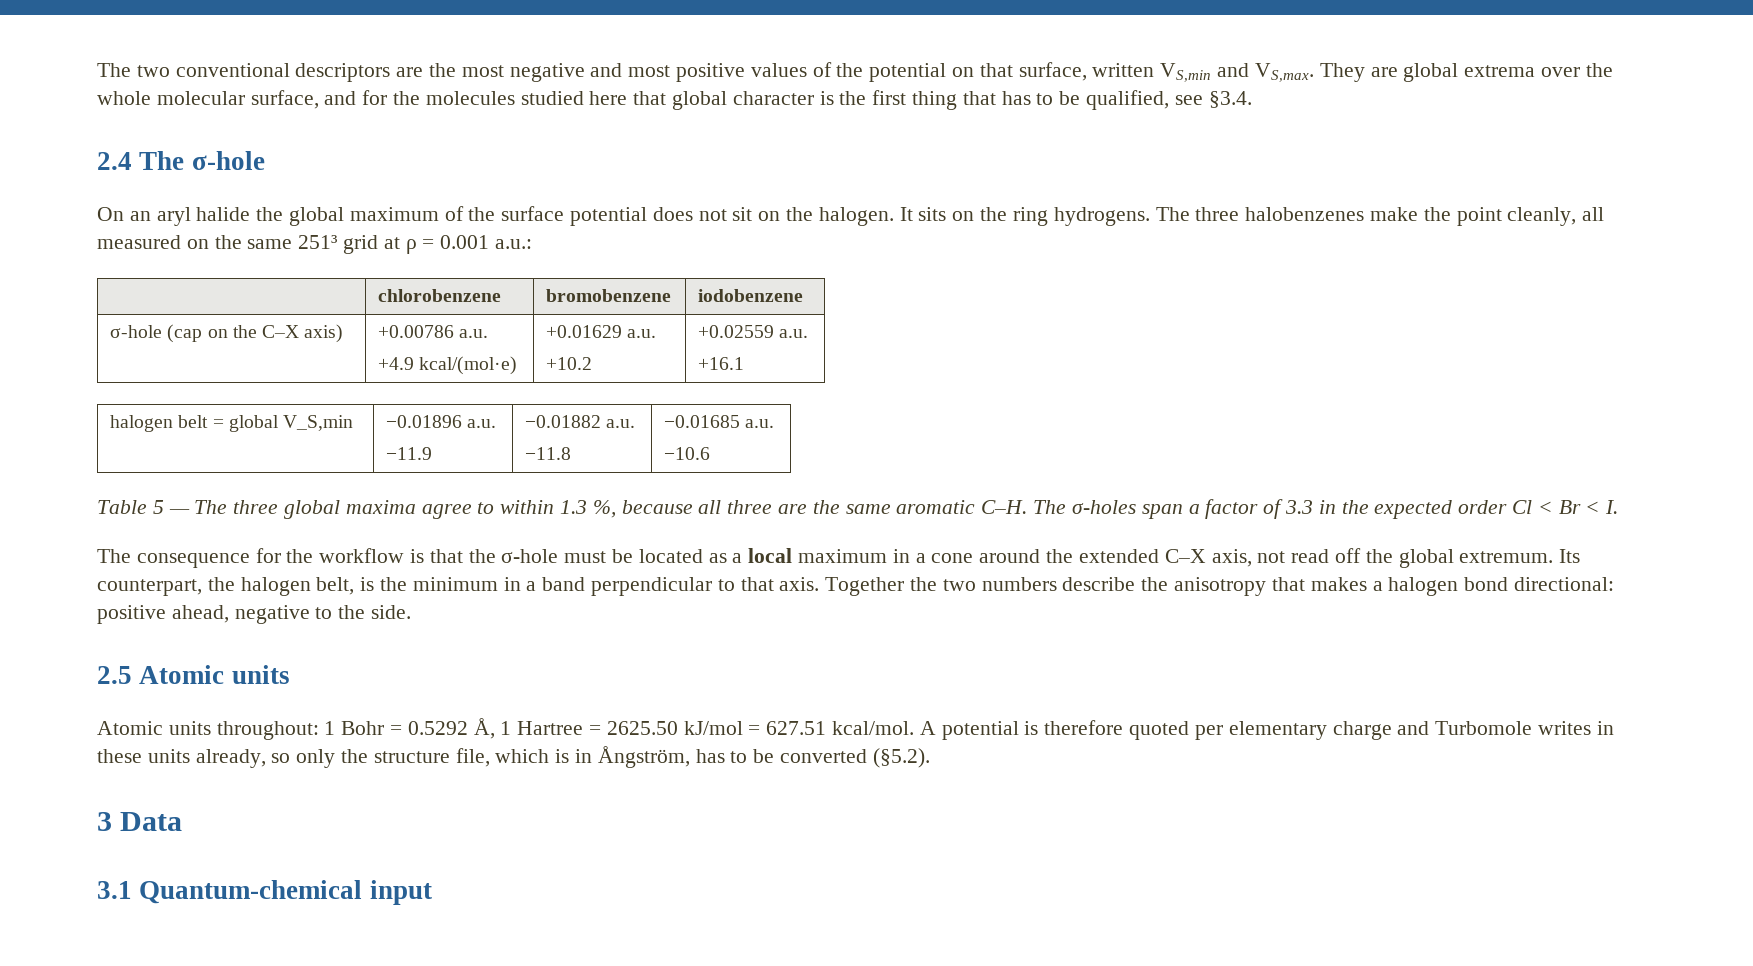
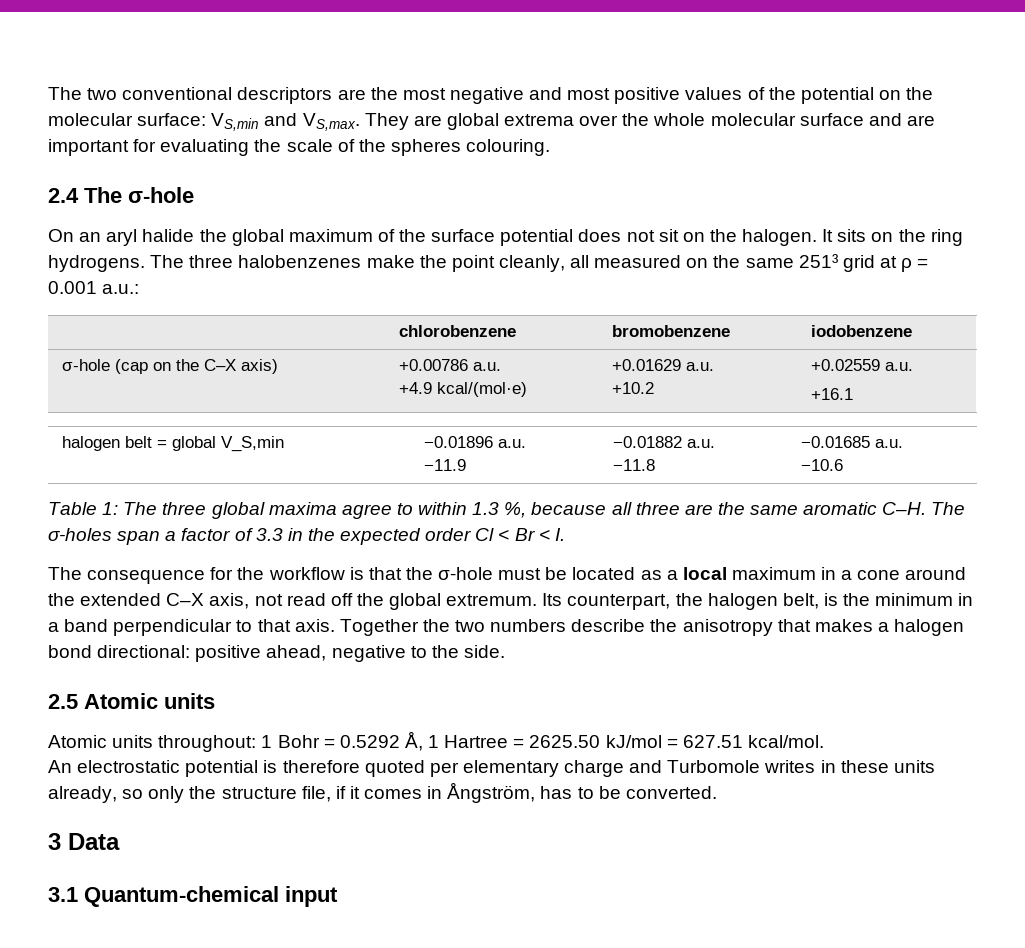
- The two conventional descriptors are the most negative and most positive values of the potential on that surface, written VS,min and VS,max.
+ The two conventional descriptors are the most negative and most positive values of the potential on the molecular surface: VS,min and VS,max.
- They are global extrema over the whole molecular surface, and for the molecules studied here that global character is the first thing that has to be qualified, see §3.4.
+ They are global extrema over the whole molecular surface and are important for evaluating the scale of the spheres colouring.
- Table 5 — The three global maxima agree to within 1.3 %, because all three are the same aromatic C–H. The σ-holes span a factor of 3.3 in the expected order Cl < Br < I.
+ Table 1: The three global maxima agree to within 1.3 %, because all three are the same aromatic C–H. The σ-holes span a factor of 3.3 in the expected order Cl < Br < I.
- Atomic units throughout: 1 Bohr = 0.5292 Å, 1 Hartree = 2625.50 kJ/mol = 627.51 kcal/mol. A potential is therefore quoted per elementary charge and Turbomole writes in these units already, so only the structure file, which is in Ångström, has to be converted (§5.2).
+ Atomic units throughout: 1 Bohr = 0.5292 Å, 1 Hartree = 2625.50 kJ/mol = 627.51 kcal/mol.
+ An electrostatic potential is therefore quoted per elementary charge and Turbomole writes in these units already, so only the structure file, if it comes in Ångström, has to be converted.

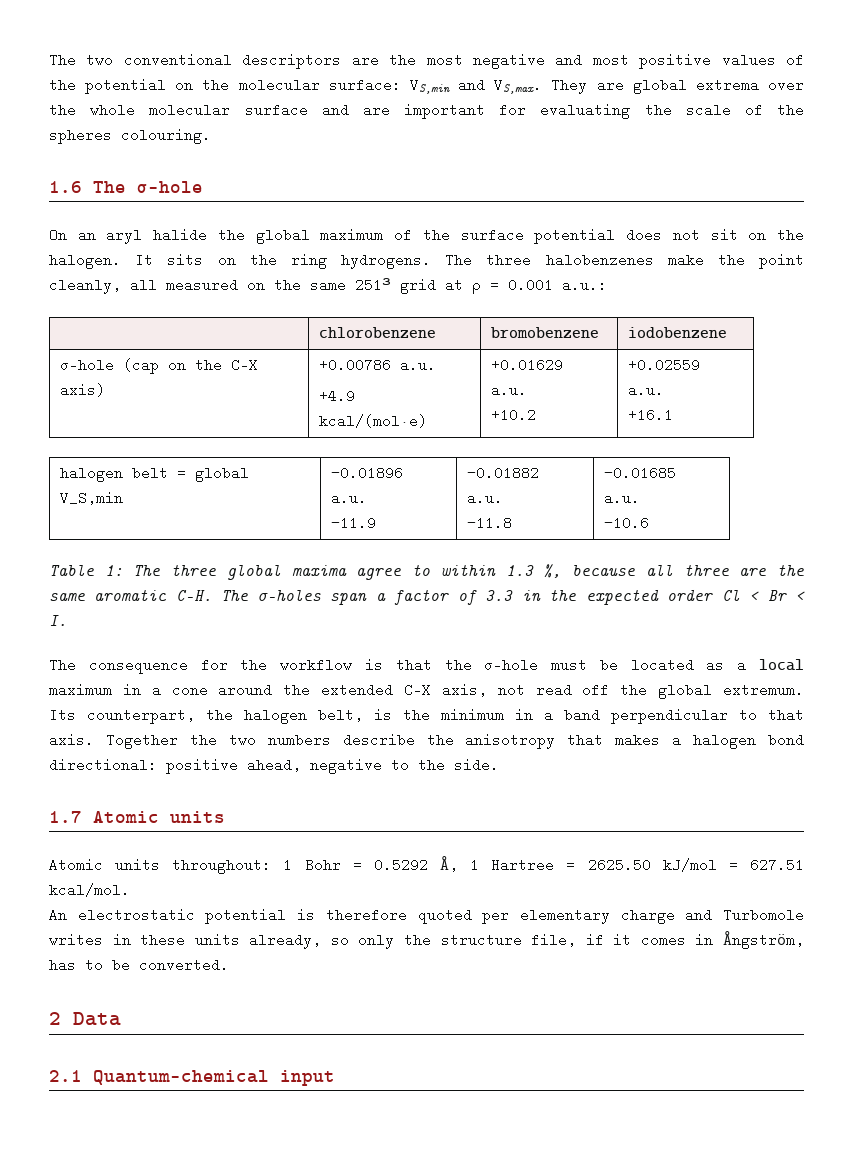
- 2.4 The σ-hole
+ 1.6 The σ-hole
- 2.5 Atomic units
+ 1.7 Atomic units
- 3 Data
+ 2 Data
- 3.1 Quantum-chemical input
+ 2.1 Quantum-chemical input

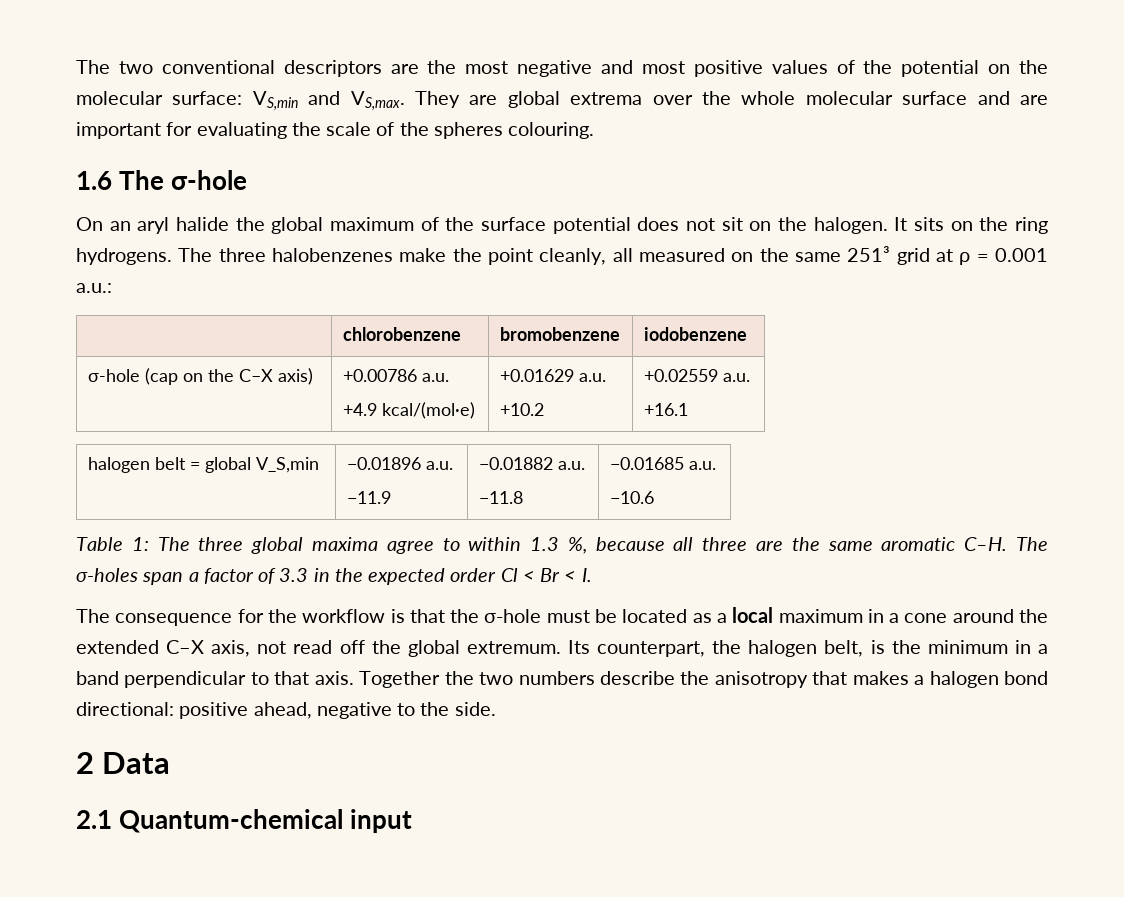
- 1.7 Atomic units
- Atomic units throughout: 1 Bohr = 0.5292 Å, 1 Hartree = 2625.50 kJ/mol = 627.51 kcal/mol.
- An electrostatic potential is therefore quoted per elementary charge and Turbomole writes in these units already, so only the structure file, if it comes in Ångström, has to be converted.

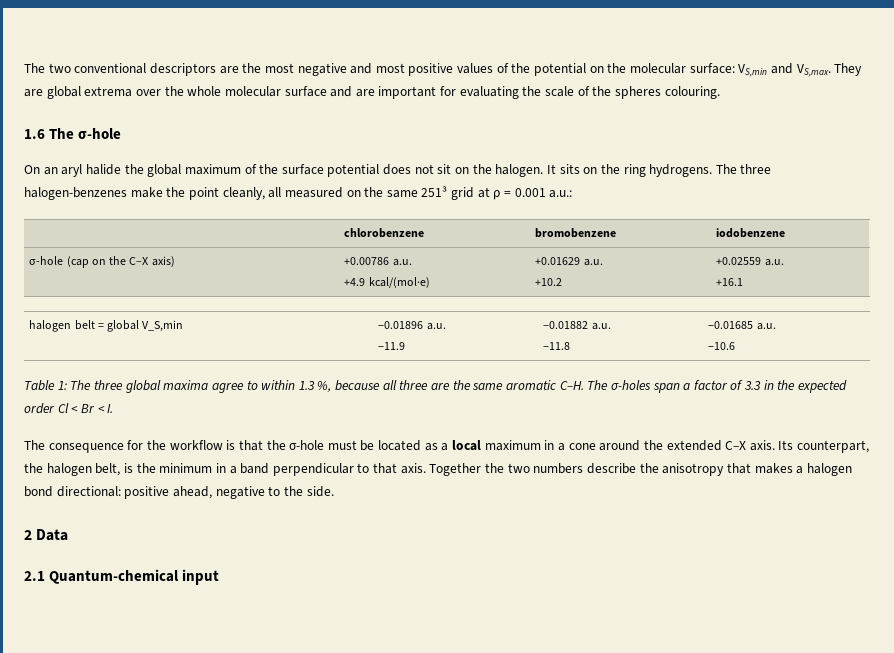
- The three halobenzenes make the point cleanly, all measured on the same 251³ grid at ρ = 0.001 a.u.:
+ The three halogen-benzenes make the point cleanly, all measured on the same 251³ grid at ρ = 0.001 a.u.:
- The consequence for the workflow is that the σ-hole must be located as a local maximum in a cone around the extended C–X axis, not read off the global extremum.
+ The consequence for the workflow is that the σ-hole must be located as a local maximum in a cone around the extended C–X axis.

